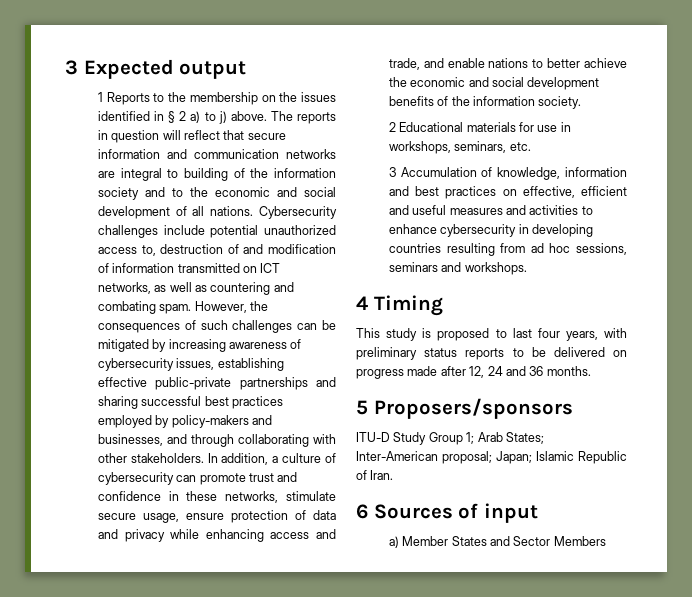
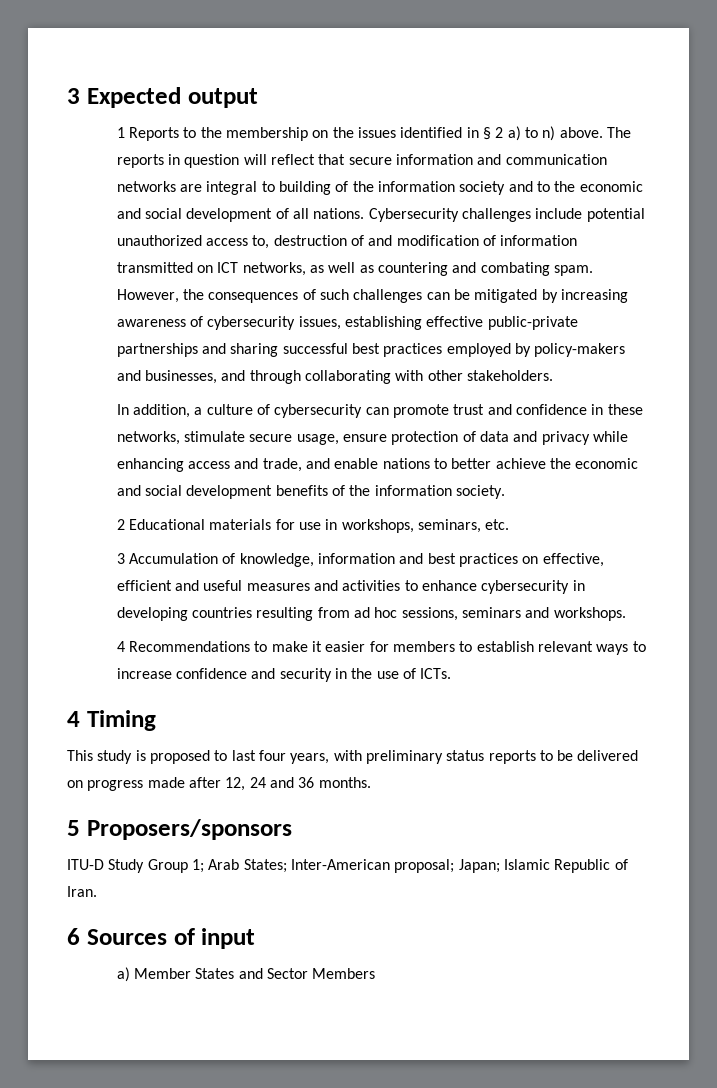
- 1 Reports to the membership on the issues identified in § 2 a) to j) above.
+ 1 Reports to the membership on the issues identified in § 2 a) to n) above.
- However, the consequences of such challenges can be mitigated by increasing awareness of cybersecurity issues, establishing effective public-private partnerships and sharing successful best practices employed by policy-makers and businesses, and through collaborating with other stakeholders. In addition, a culture of cybersecurity can promote trust and confidence in these networks, stimulate secure usage, ensure protection of data and privacy while enhancing access and trade, and enable nations to better achieve the economic and social development benefits of the information society.
+ However, the consequences of such challenges can be mitigated by increasing awareness of cybersecurity issues, establishing effective public-private partnerships and sharing successful best practices employed by policy-makers and businesses, and through collaborating with other stakeholders.
+ In addition, a culture of cybersecurity can promote trust and confidence in these networks, stimulate secure usage, ensure protection of data and privacy while enhancing access and trade, and enable nations to better achieve the economic and social development benefits of the information society.
+ 4 Recommendations to make it easier for members to establish relevant ways to increase confidence and security in the use of ICTs.

